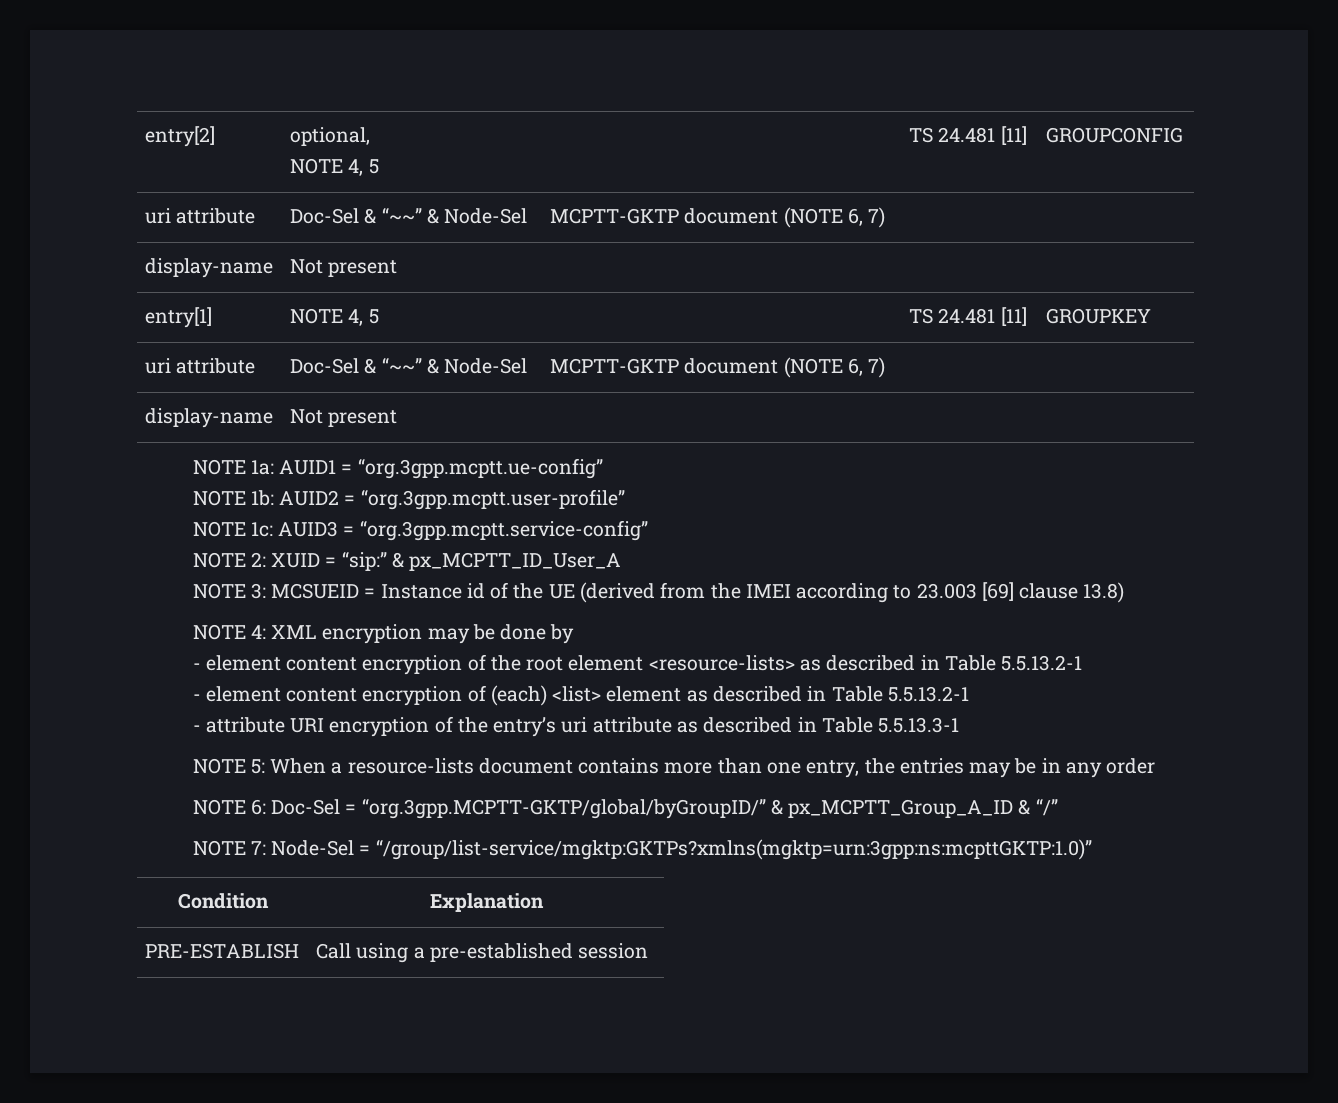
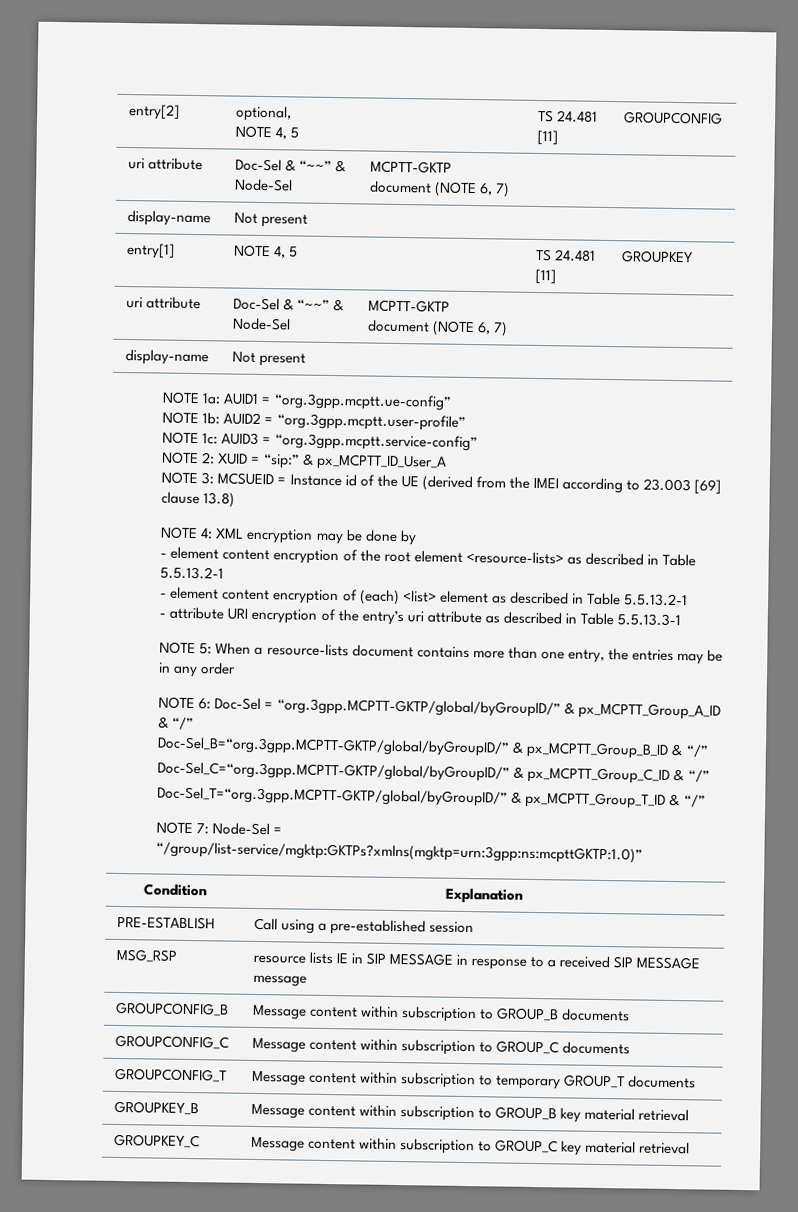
+ Doc-Sel_B=“org.3gpp.MCPTT-GKTP/global/byGroupID/” & px_MCPTT_Group_B_ID & “/”
+ Doc-Sel_C=“org.3gpp.MCPTT-GKTP/global/byGroupID/” & px_MCPTT_Group_C_ID & “/”
+ Doc-Sel_T=“org.3gpp.MCPTT-GKTP/global/byGroupID/” & px_MCPTT_Group_T_ID & “/”
+ MSG_RSP | resource lists IE in SIP MESSAGE in response to a received SIP MESSAGE message
+ GROUPCONFIG_B | Message content within subscription to GROUP_B documents
+ GROUPCONFIG_C | Message content within subscription to GROUP_C documents
+ GROUPCONFIG_T | Message content within subscription to temporary GROUP_T documents
+ GROUPKEY_B | Message content within subscription to GROUP_B key material retrieval
+ GROUPKEY_C | Message content within subscription to GROUP_C key material retrieval

